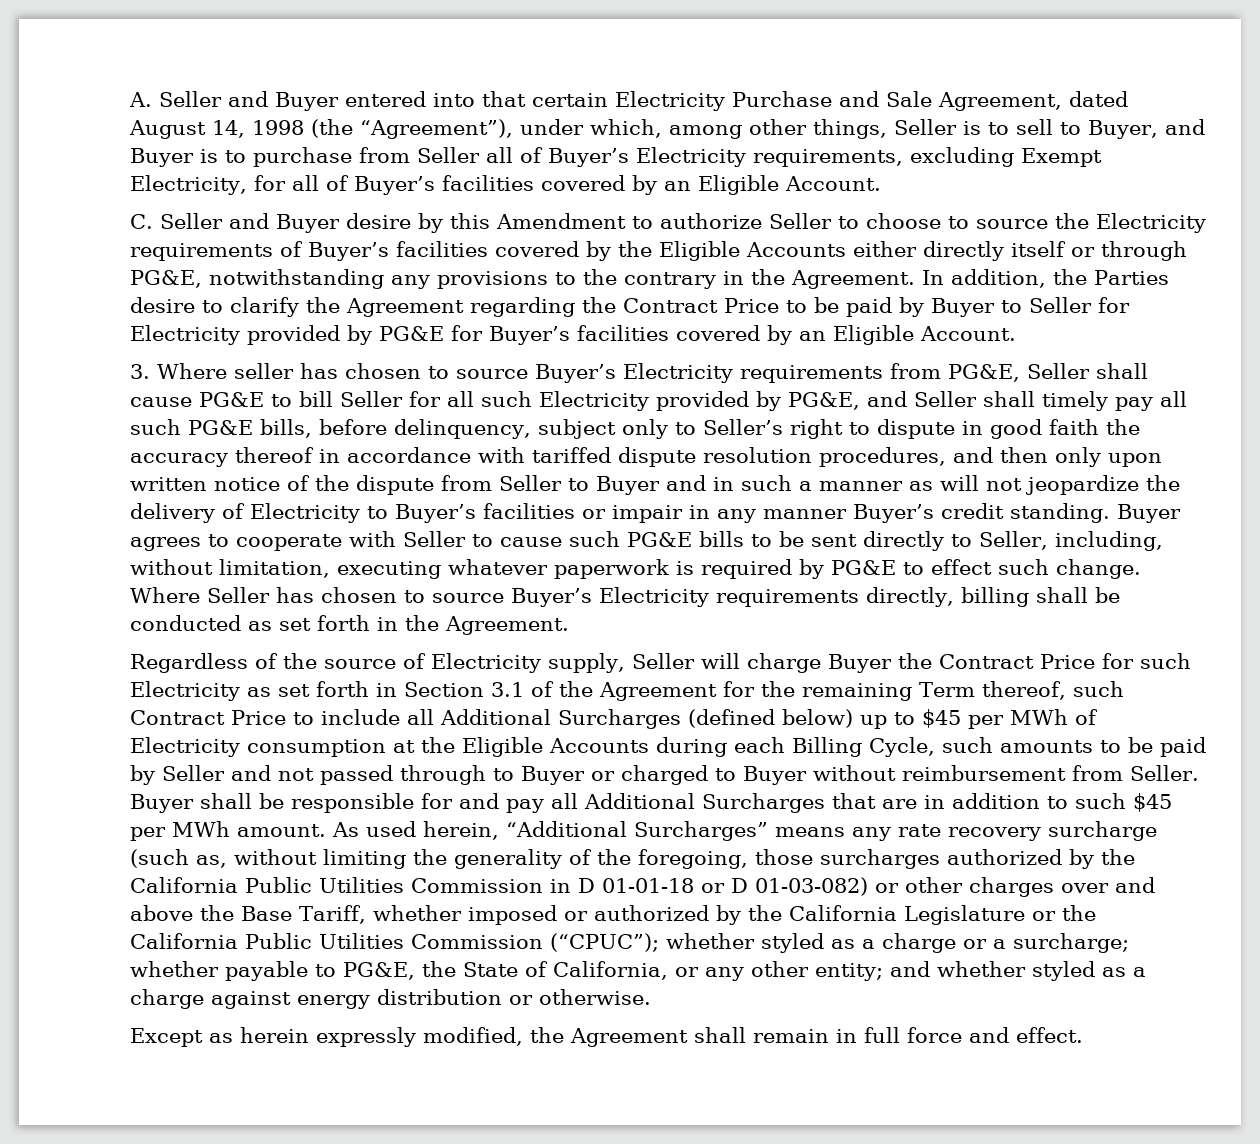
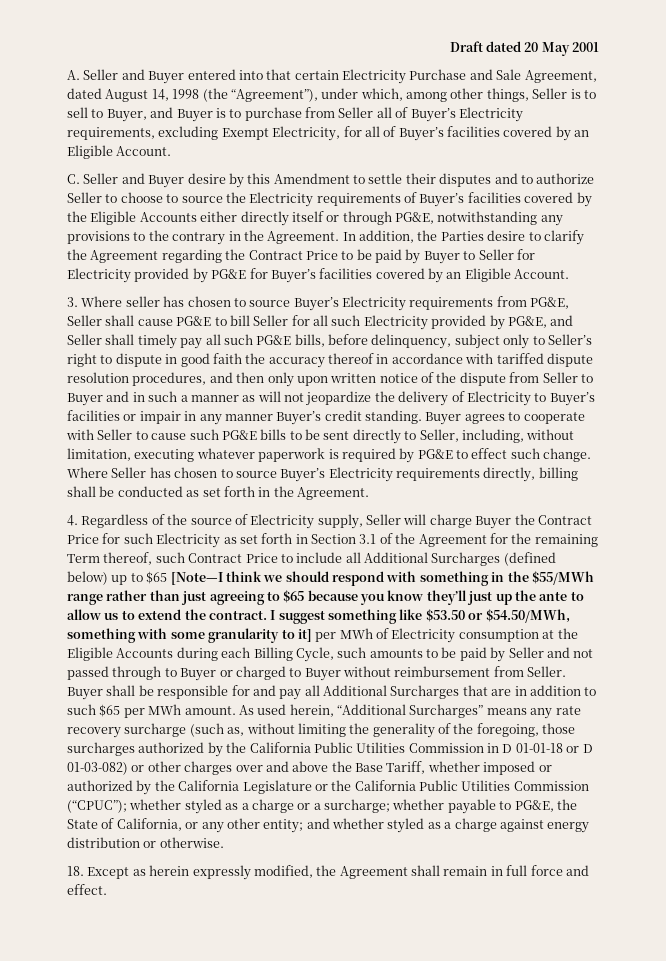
+ Draft dated 20 May 2001
- C. Seller and Buyer desire by this Amendment to authorize Seller to choose to source the Electricity requirements of Buyer’s facilities covered by the Eligible Accounts either directly itself or through PG&E, notwithstanding any provisions to the contrary in the Agreement.
+ C. Seller and Buyer desire by this Amendment to settle their disputes and to authorize Seller to choose to source the Electricity requirements of Buyer’s facilities covered by the Eligible Accounts either directly itself or through PG&E, notwithstanding any provisions to the contrary in the Agreement.
- Regardless of the source of Electricity supply, Seller will charge Buyer the Contract Price for such Electricity as set forth in Section 3.1 of the Agreement for the remaining Term thereof, such Contract Price to include all Additional Surcharges (defined below) up to $45 per MWh of Electricity consumption at the Eligible Accounts during each Billing Cycle, such amounts to be paid by Seller and not passed through to Buyer or charged to Buyer without reimbursement from Seller.
+ 4. Regardless of the source of Electricity supply, Seller will charge Buyer the Contract Price for such Electricity as set forth in Section 3.1 of the Agreement for the remaining Term thereof, such Contract Price to include all Additional Surcharges (defined below) up to $65 [Note—I think we should respond with something in the $55/MWh range rather than just agreeing to $65 because you know they’ll just up the ante to allow us to extend the contract. I suggest something like $53.50 or $54.50/MWh, something with some granularity to it] per MWh of Electricity consumption at the Eligible Accounts during each Billing Cycle, such amounts to be paid by Seller and not passed through to Buyer or charged to Buyer without reimbursement from Seller.
- Buyer shall be responsible for and pay all Additional Surcharges that are in addition to such $45 per MWh amount.
+ Buyer shall be responsible for and pay all Additional Surcharges that are in addition to such $65 per MWh amount.
- Except as herein expressly modified, the Agreement shall remain in full force and effect.
+ 18. Except as herein expressly modified, the Agreement shall remain in full force and effect.

